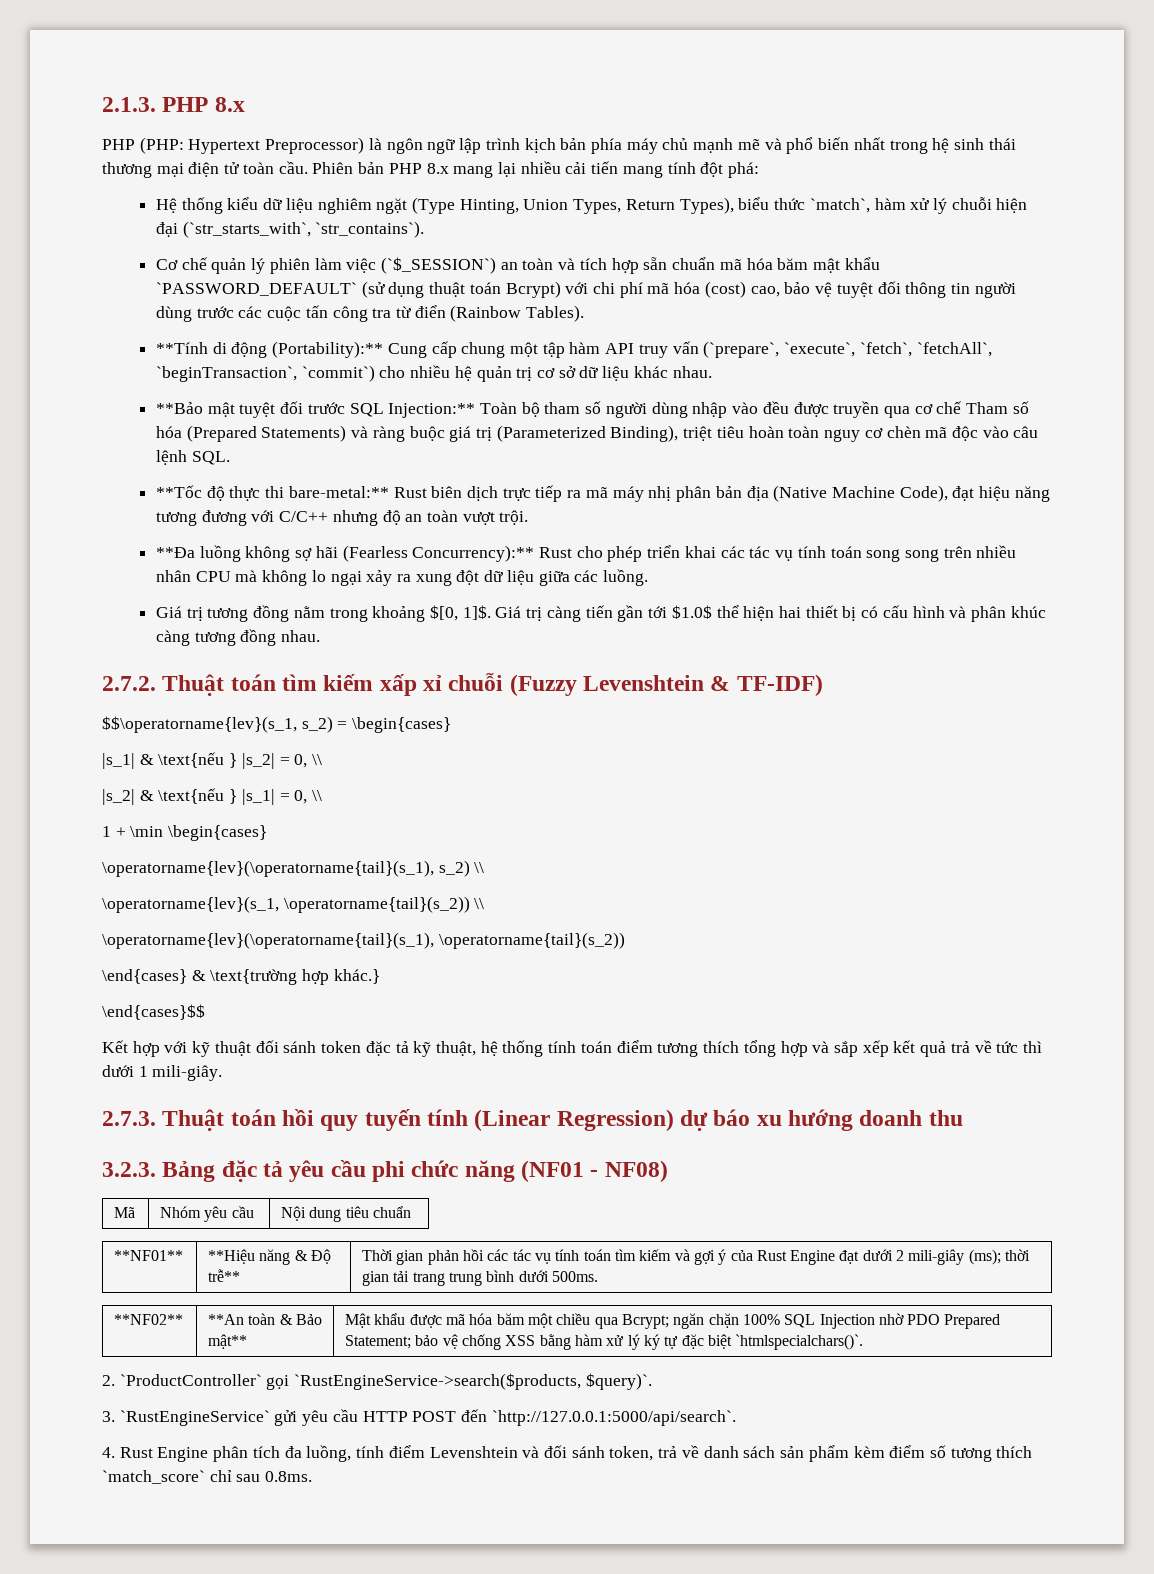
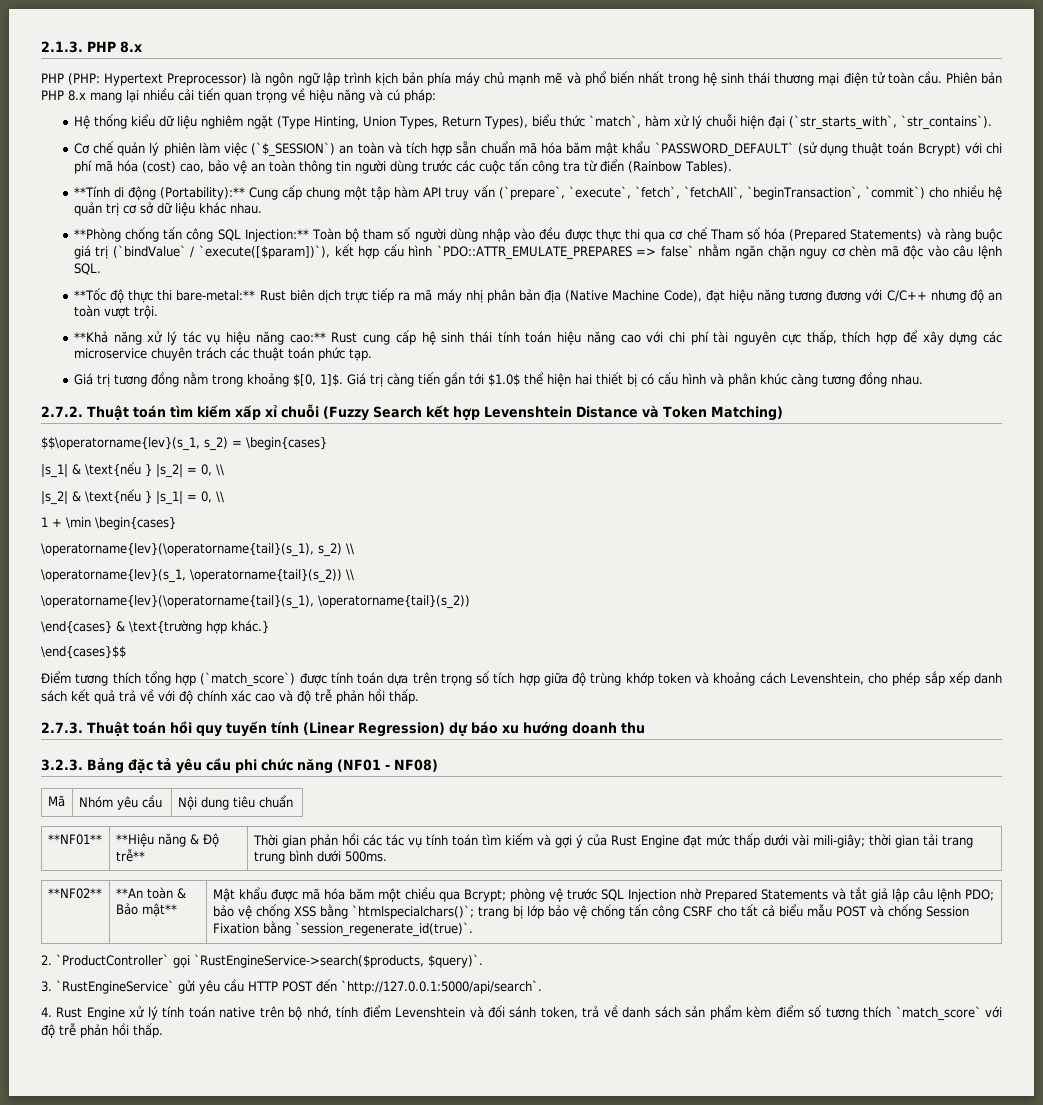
- Phiên bản PHP 8.x mang lại nhiều cải tiến mang tính đột phá:
+ Phiên bản PHP 8.x mang lại nhiều cải tiến quan trọng về hiệu năng và cú pháp:
- Cơ chế quản lý phiên làm việc (`$_SESSION`) an toàn và tích hợp sẵn chuẩn mã hóa băm mật khẩu `PASSWORD_DEFAULT` (sử dụng thuật toán Bcrypt) với chi phí mã hóa (cost) cao, bảo vệ tuyệt đối thông tin người dùng trước các cuộc tấn công tra từ điển (Rainbow Tables).
+ Cơ chế quản lý phiên làm việc (`$_SESSION`) an toàn và tích hợp sẵn chuẩn mã hóa băm mật khẩu `PASSWORD_DEFAULT` (sử dụng thuật toán Bcrypt) với chi phí mã hóa (cost) cao, bảo vệ an toàn thông tin người dùng trước các cuộc tấn công tra từ điển (Rainbow Tables).
- **Bảo mật tuyệt đối trước SQL Injection:** Toàn bộ tham số người dùng nhập vào đều được truyền qua cơ chế Tham số hóa (Prepared Statements) và ràng buộc giá trị (Parameterized Binding), triệt tiêu hoàn toàn nguy cơ chèn mã độc vào câu lệnh SQL.
+ **Phòng chống tấn công SQL Injection:** Toàn bộ tham số người dùng nhập vào đều được thực thi qua cơ chế Tham số hóa (Prepared Statements) và ràng buộc giá trị (`bindValue` / `execute([$param])`), kết hợp cấu hình `PDO::ATTR_EMULATE_PREPARES => false` nhằm ngăn chặn nguy cơ chèn mã độc vào câu lệnh SQL.
- **Đa luồng không sợ hãi (Fearless Concurrency):** Rust cho phép triển khai các tác vụ tính toán song song trên nhiều nhân CPU mà không lo ngại xảy ra xung đột dữ liệu giữa các luồng.
+ **Khả năng xử lý tác vụ hiệu năng cao:** Rust cung cấp hệ sinh thái tính toán hiệu năng cao với chi phí tài nguyên cực thấp, thích hợp để xây dựng các microservice chuyên trách các thuật toán phức tạp.
- 2.7.2. Thuật toán tìm kiếm xấp xỉ chuỗi (Fuzzy Levenshtein & TF-IDF)
+ 2.7.2. Thuật toán tìm kiếm xấp xỉ chuỗi (Fuzzy Search kết hợp Levenshtein Distance và Token Matching)
- Kết hợp với kỹ thuật đối sánh token đặc tả kỹ thuật, hệ thống tính toán điểm tương thích tổng hợp và sắp xếp kết quả trả về tức thì dưới 1 mili-giây.
+ Điểm tương thích tổng hợp (`match_score`) được tính toán dựa trên trọng số tích hợp giữa độ trùng khớp token và khoảng cách Levenshtein, cho phép sắp xếp danh sách kết quả trả về với độ chính xác cao và độ trễ phản hồi thấp.
- **NF01** | **Hiệu năng & Độ trễ** | Thời gian phản hồi các tác vụ tính toán tìm kiếm và gợi ý của Rust Engine đạt dưới 2 mili-giây (ms); thời gian tải trang trung bình dưới 500ms.
+ **NF01** | **Hiệu năng & Độ trễ** | Thời gian phản hồi các tác vụ tính toán tìm kiếm và gợi ý của Rust Engine đạt mức thấp dưới vài mili-giây; thời gian tải trang trung bình dưới 500ms.
- Mật khẩu được mã hóa băm một chiều qua Bcrypt; ngăn chặn 100% SQL Injection nhờ PDO Prepared Statement; bảo vệ chống XSS bằng hàm xử lý ký tự đặc biệt `htmlspecialchars()`.
+ Mật khẩu được mã hóa băm một chiều qua Bcrypt; phòng vệ trước SQL Injection nhờ Prepared Statements và tắt giả lập câu lệnh PDO; bảo vệ chống XSS bằng `htmlspecialchars()`; trang bị lớp bảo vệ chống tấn công CSRF cho tất cả biểu mẫu POST và chống Session Fixation bằng `session_regenerate_id(true)`.
- 4. Rust Engine phân tích đa luồng, tính điểm Levenshtein và đối sánh token, trả về danh sách sản phẩm kèm điểm số tương thích `match_score` chỉ sau 0.8ms.
+ 4. Rust Engine xử lý tính toán native trên bộ nhớ, tính điểm Levenshtein và đối sánh token, trả về danh sách sản phẩm kèm điểm số tương thích `match_score` với độ trễ phản hồi thấp.

